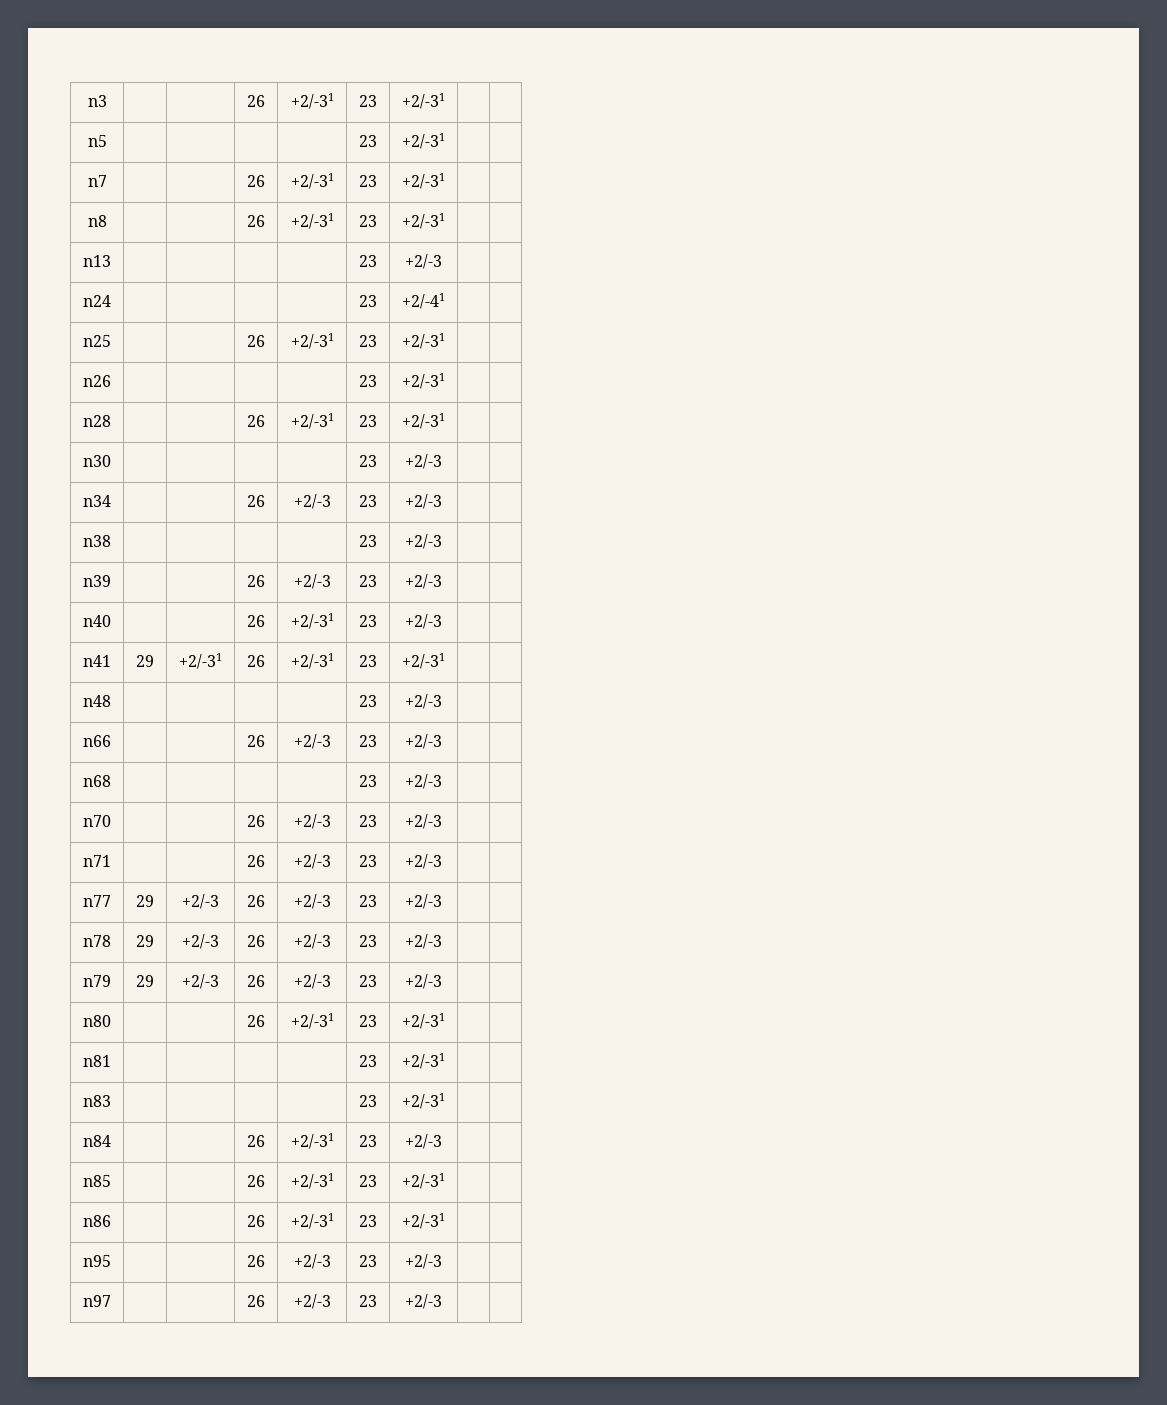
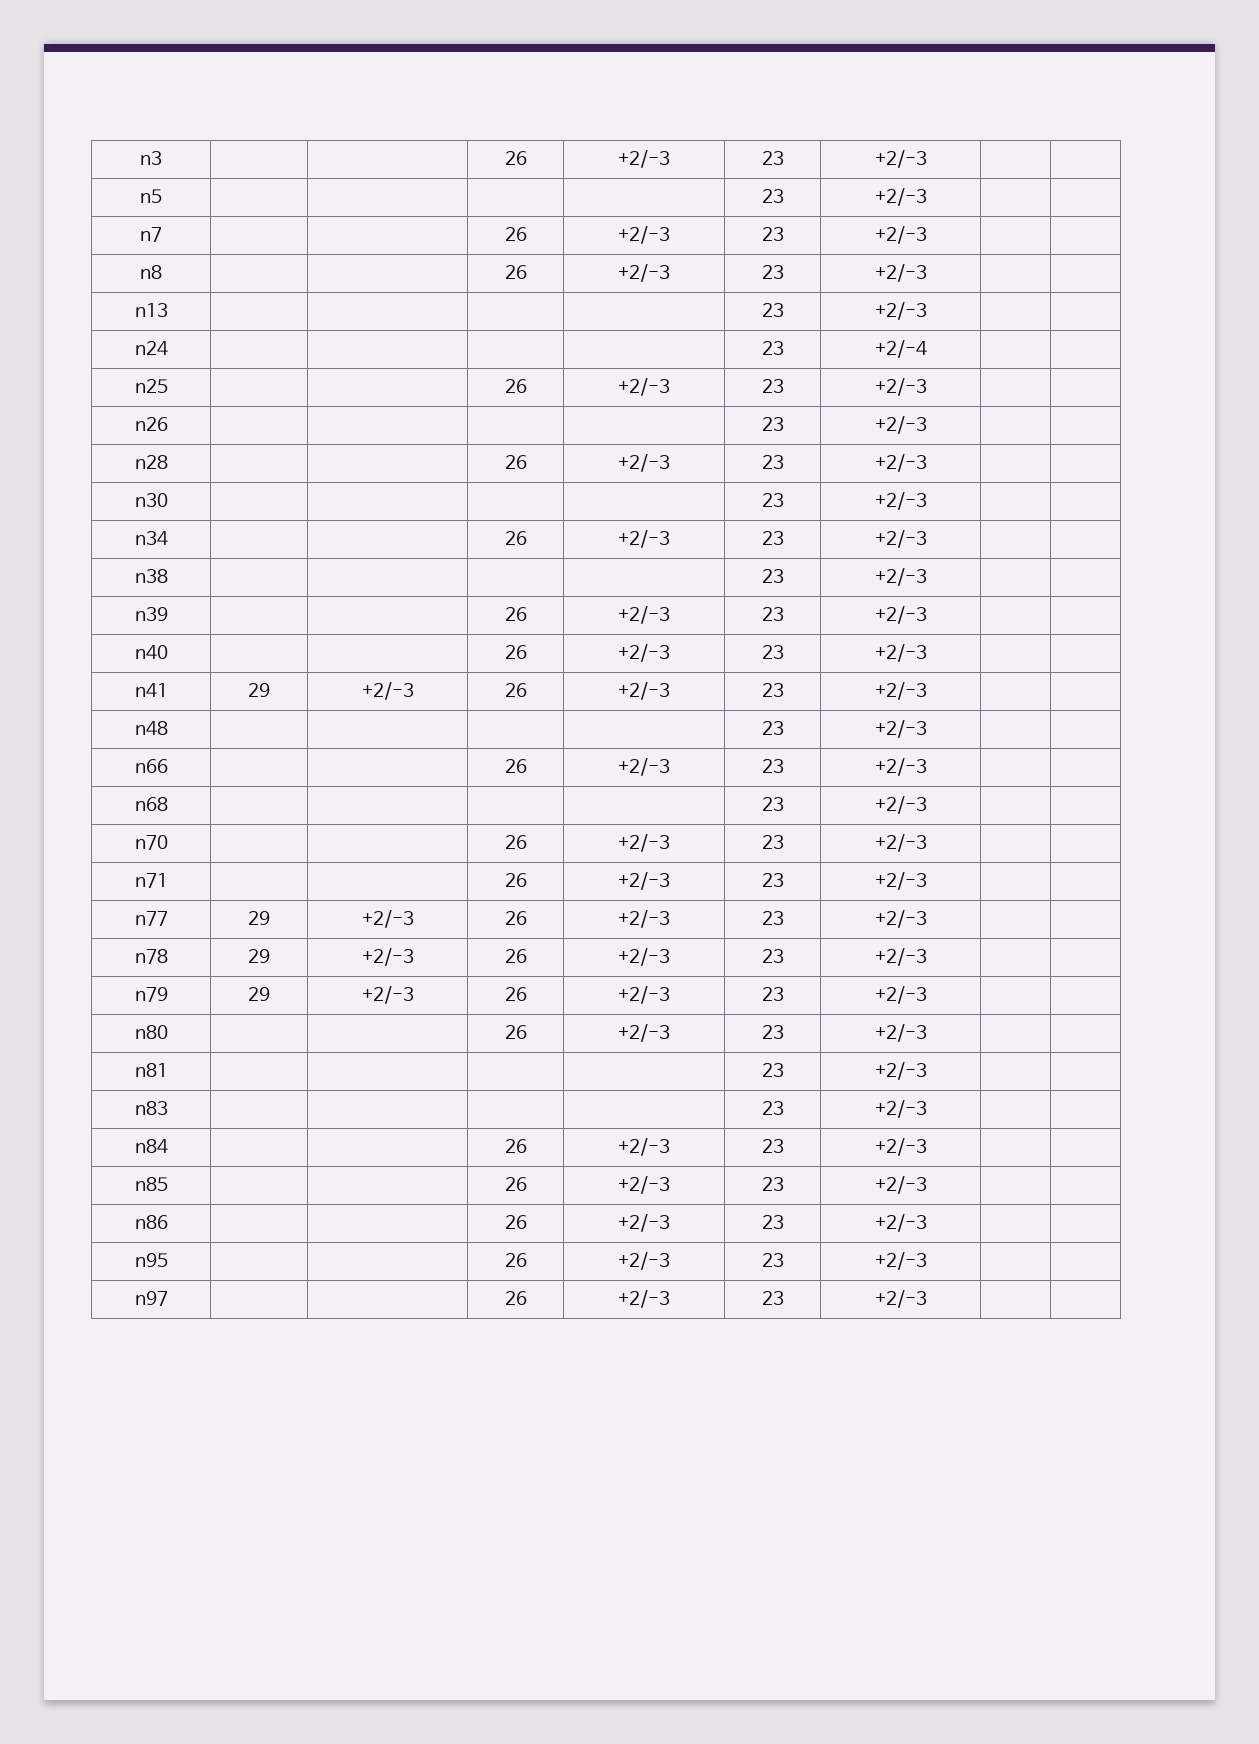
- n3 | | | 26 | +2/-31 | 23 | +2/-31 | |
+ n3 | | | 26 | +2/-3 | 23 | +2/-3 | |
- n5 | | | | | 23 | +2/-31 | |
+ n5 | | | | | 23 | +2/-3 | |
- n7 | | | 26 | +2/-31 | 23 | +2/-31 | |
+ n7 | | | 26 | +2/-3 | 23 | +2/-3 | |
- n8 | | | 26 | +2/-31 | 23 | +2/-31 | |
+ n8 | | | 26 | +2/-3 | 23 | +2/-3 | |
- n24 | | | | | 23 | +2/-41 | |
+ n24 | | | | | 23 | +2/-4 | |
- n25 | | | 26 | +2/-31 | 23 | +2/-31 | |
+ n25 | | | 26 | +2/-3 | 23 | +2/-3 | |
- n26 | | | | | 23 | +2/-31 | |
+ n26 | | | | | 23 | +2/-3 | |
- n28 | | | 26 | +2/-31 | 23 | +2/-31 | |
+ n28 | | | 26 | +2/-3 | 23 | +2/-3 | |
- n40 | | | 26 | +2/-31 | 23 | +2/-3 | |
+ n40 | | | 26 | +2/-3 | 23 | +2/-3 | |
- n41 | 29 | +2/-31 | 26 | +2/-31 | 23 | +2/-31 | |
+ n41 | 29 | +2/-3 | 26 | +2/-3 | 23 | +2/-3 | |
- n80 | | | 26 | +2/-31 | 23 | +2/-31 | |
+ n80 | | | 26 | +2/-3 | 23 | +2/-3 | |
- n81 | | | | | 23 | +2/-31 | |
+ n81 | | | | | 23 | +2/-3 | |
- n83 | | | | | 23 | +2/-31 | |
+ n83 | | | | | 23 | +2/-3 | |
- n84 | | | 26 | +2/-31 | 23 | +2/-3 | |
+ n84 | | | 26 | +2/-3 | 23 | +2/-3 | |
- n85 | | | 26 | +2/-31 | 23 | +2/-31 | |
+ n85 | | | 26 | +2/-3 | 23 | +2/-3 | |
- n86 | | | 26 | +2/-31 | 23 | +2/-31 | |
+ n86 | | | 26 | +2/-3 | 23 | +2/-3 | |

